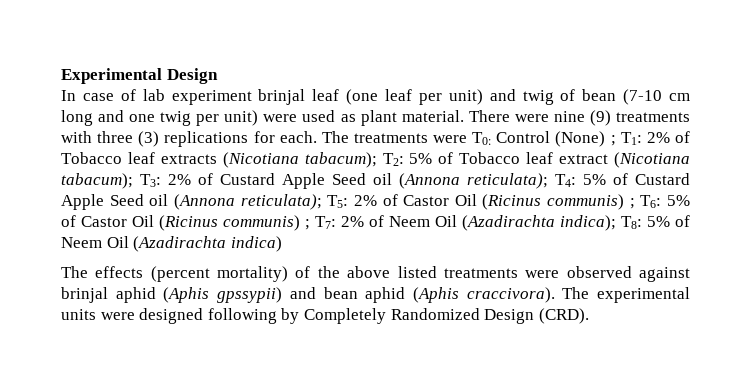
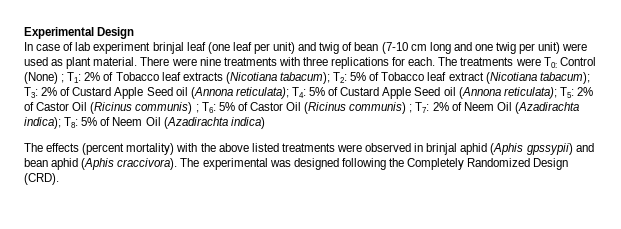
- There were nine (9) treatments with three (3) replications for each.
+ There were nine treatments with three replications for each.
- The effects (percent mortality) of the above listed treatments were observed against brinjal aphid (Aphis gpssypii) and bean aphid (Aphis craccivora).
+ The effects (percent mortality) with the above listed treatments were observed in brinjal aphid (Aphis gpssypii) and bean aphid (Aphis craccivora).
- The experimental units were designed following by Completely Randomized Design (CRD).
+ The experimental was designed following the Completely Randomized Design (CRD).

